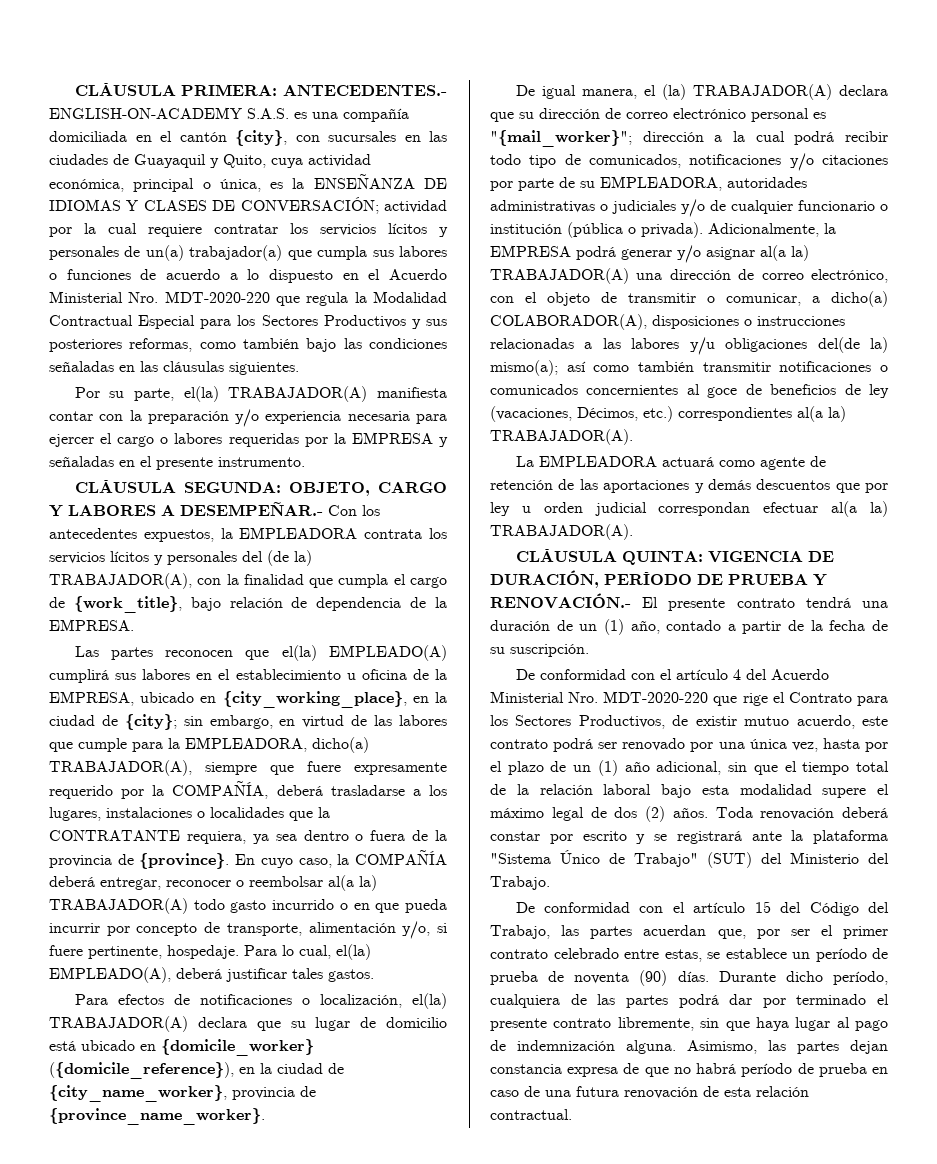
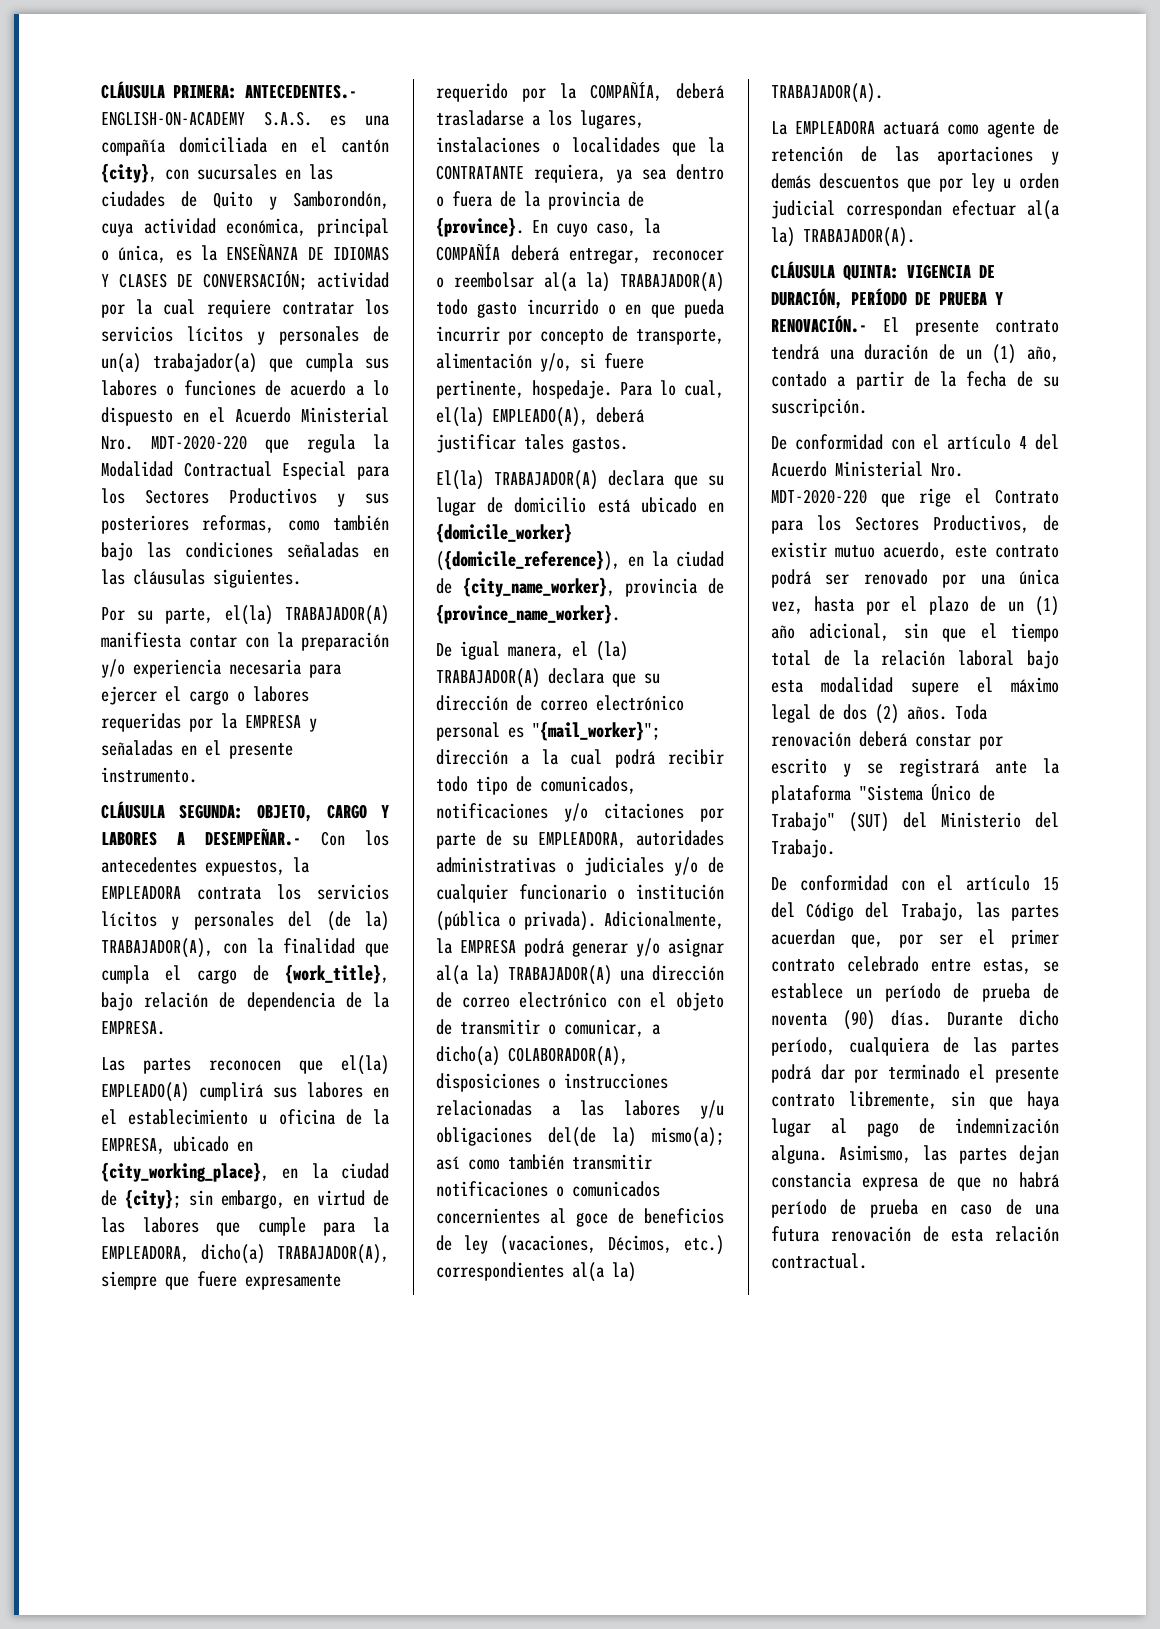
- ANTECEDENTES.- ENGLISH-ON-ACADEMY S.A.S. es una compañía domiciliada en el cantón {city}, con sucursales en las ciudades de Guayaquil y Quito, cuya actividad económica, principal o única, es la ENSEÑANZA DE IDIOMAS Y CLASES DE CONVERSACIÓN;
+ ANTECEDENTES.- ENGLISH-ON-ACADEMY S.A.S. es una compañía domiciliada en el cantón {city}, con sucursales en las ciudades de Quito y Samborondón, cuya actividad económica, principal o única, es la ENSEÑANZA DE IDIOMAS Y CLASES DE CONVERSACIÓN;
- Para efectos de notificaciones o localización, el(la) TRABAJADOR(A) declara que su lugar de domicilio está ubicado en {domicile_worker} ({domicile_reference}), en la ciudad de {city_name_worker}, provincia de {province_name_worker}.
+ El(la) TRABAJADOR(A) declara que su lugar de domicilio está ubicado en {domicile_worker} ({domicile_reference}), en la ciudad de {city_name_worker}, provincia de {province_name_worker}.
- Adicionalmente, la EMPRESA podrá generar y/o asignar al(a la) TRABAJADOR(A) una dirección de correo electrónico, con el objeto de transmitir o comunicar, a dicho(a) COLABORADOR(A), disposiciones o instrucciones relacionadas a las labores y/u obligaciones del(de la) mismo(a); así como también transmitir notificaciones o comunicados concernientes al goce de beneficios de ley (vacaciones, Décimos, etc.) correspondientes al(a la) TRABAJADOR(A).
+ Adicionalmente, la EMPRESA podrá generar y/o asignar al(a la) TRABAJADOR(A) una dirección de correo electrónico con el objeto de transmitir o comunicar, a dicho(a) COLABORADOR(A), disposiciones o instrucciones relacionadas a las labores y/u obligaciones del(de la) mismo(a); así como también transmitir notificaciones o comunicados concernientes al goce de beneficios de ley (vacaciones, Décimos, etc.) correspondientes al(a la) TRABAJADOR(A).

